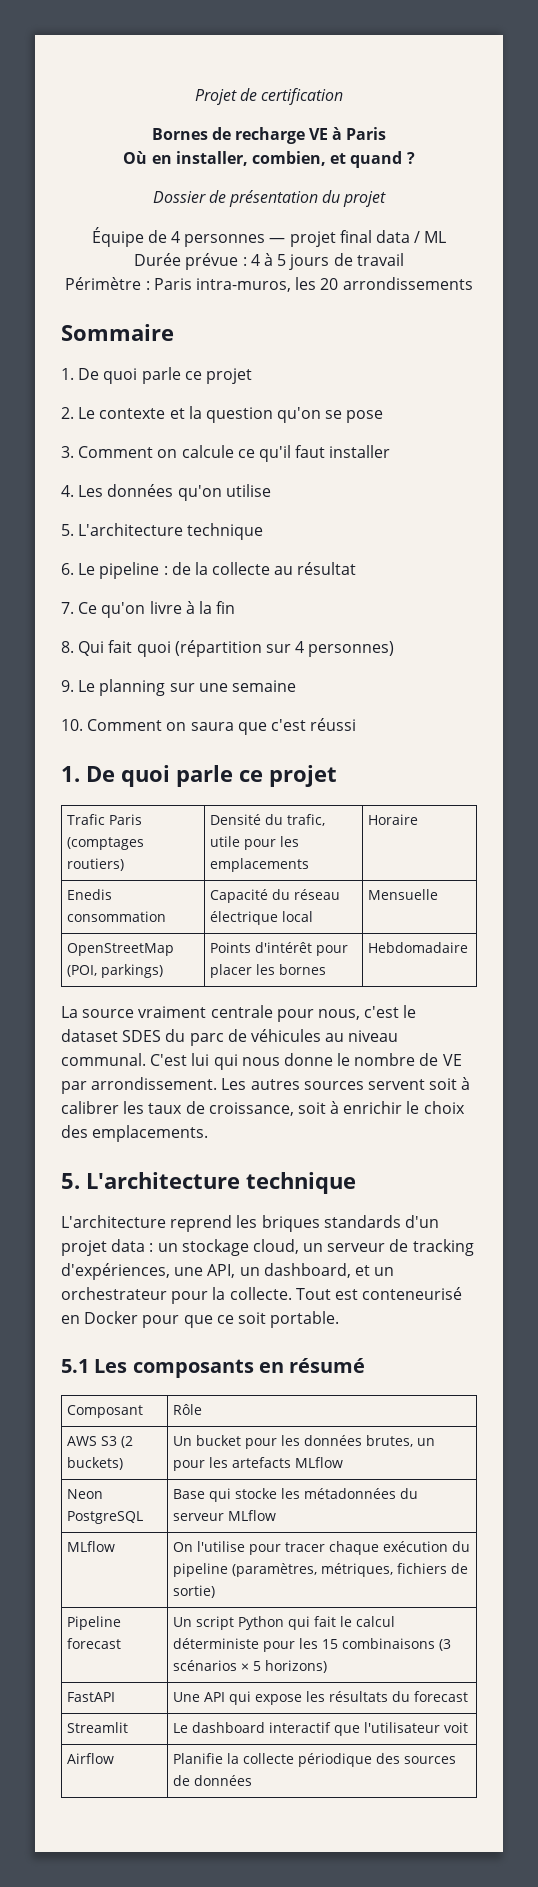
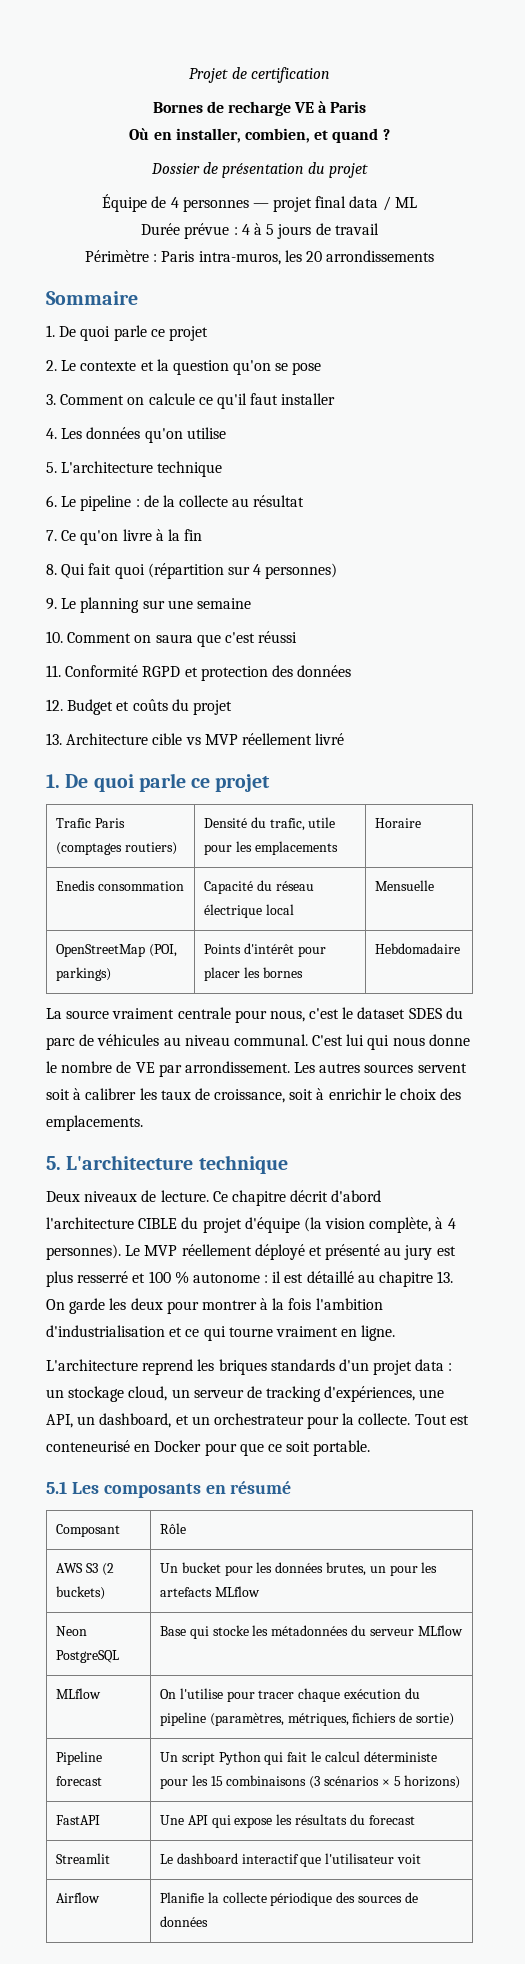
+ 11. Conformité RGPD et protection des données
+ 12. Budget et coûts du projet
+ 13. Architecture cible vs MVP réellement livré
+ Deux niveaux de lecture. Ce chapitre décrit d'abord l'architecture CIBLE du projet d'équipe (la vision complète, à 4 personnes). Le MVP réellement déployé et présenté au jury est plus resserré et 100 % autonome : il est détaillé au chapitre 13. On garde les deux pour montrer à la fois l'ambition d'industrialisation et ce qui tourne vraiment en ligne.

